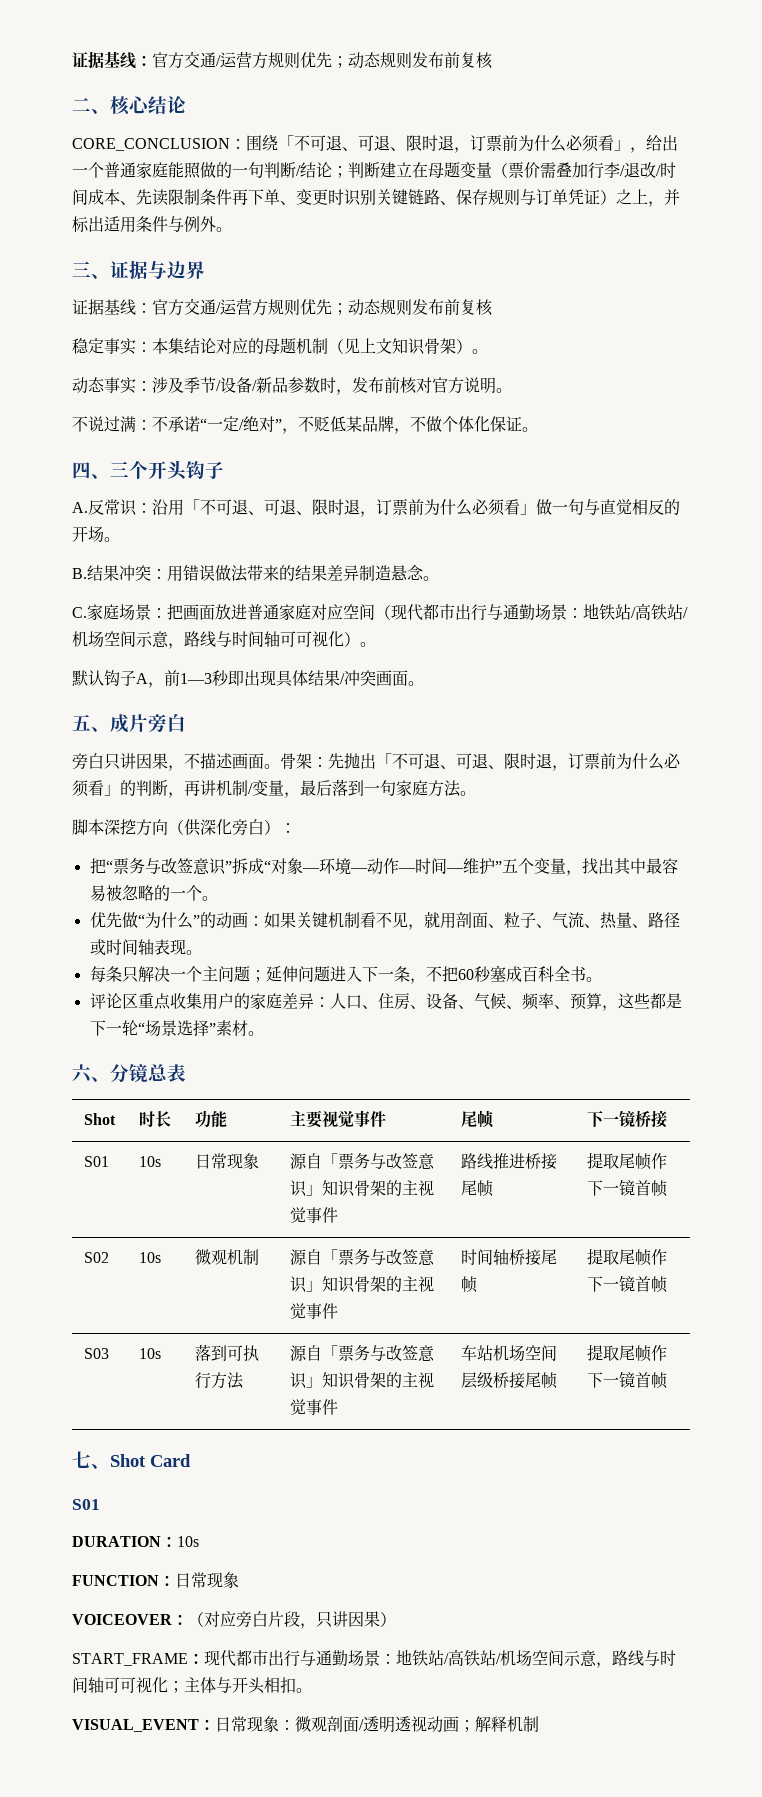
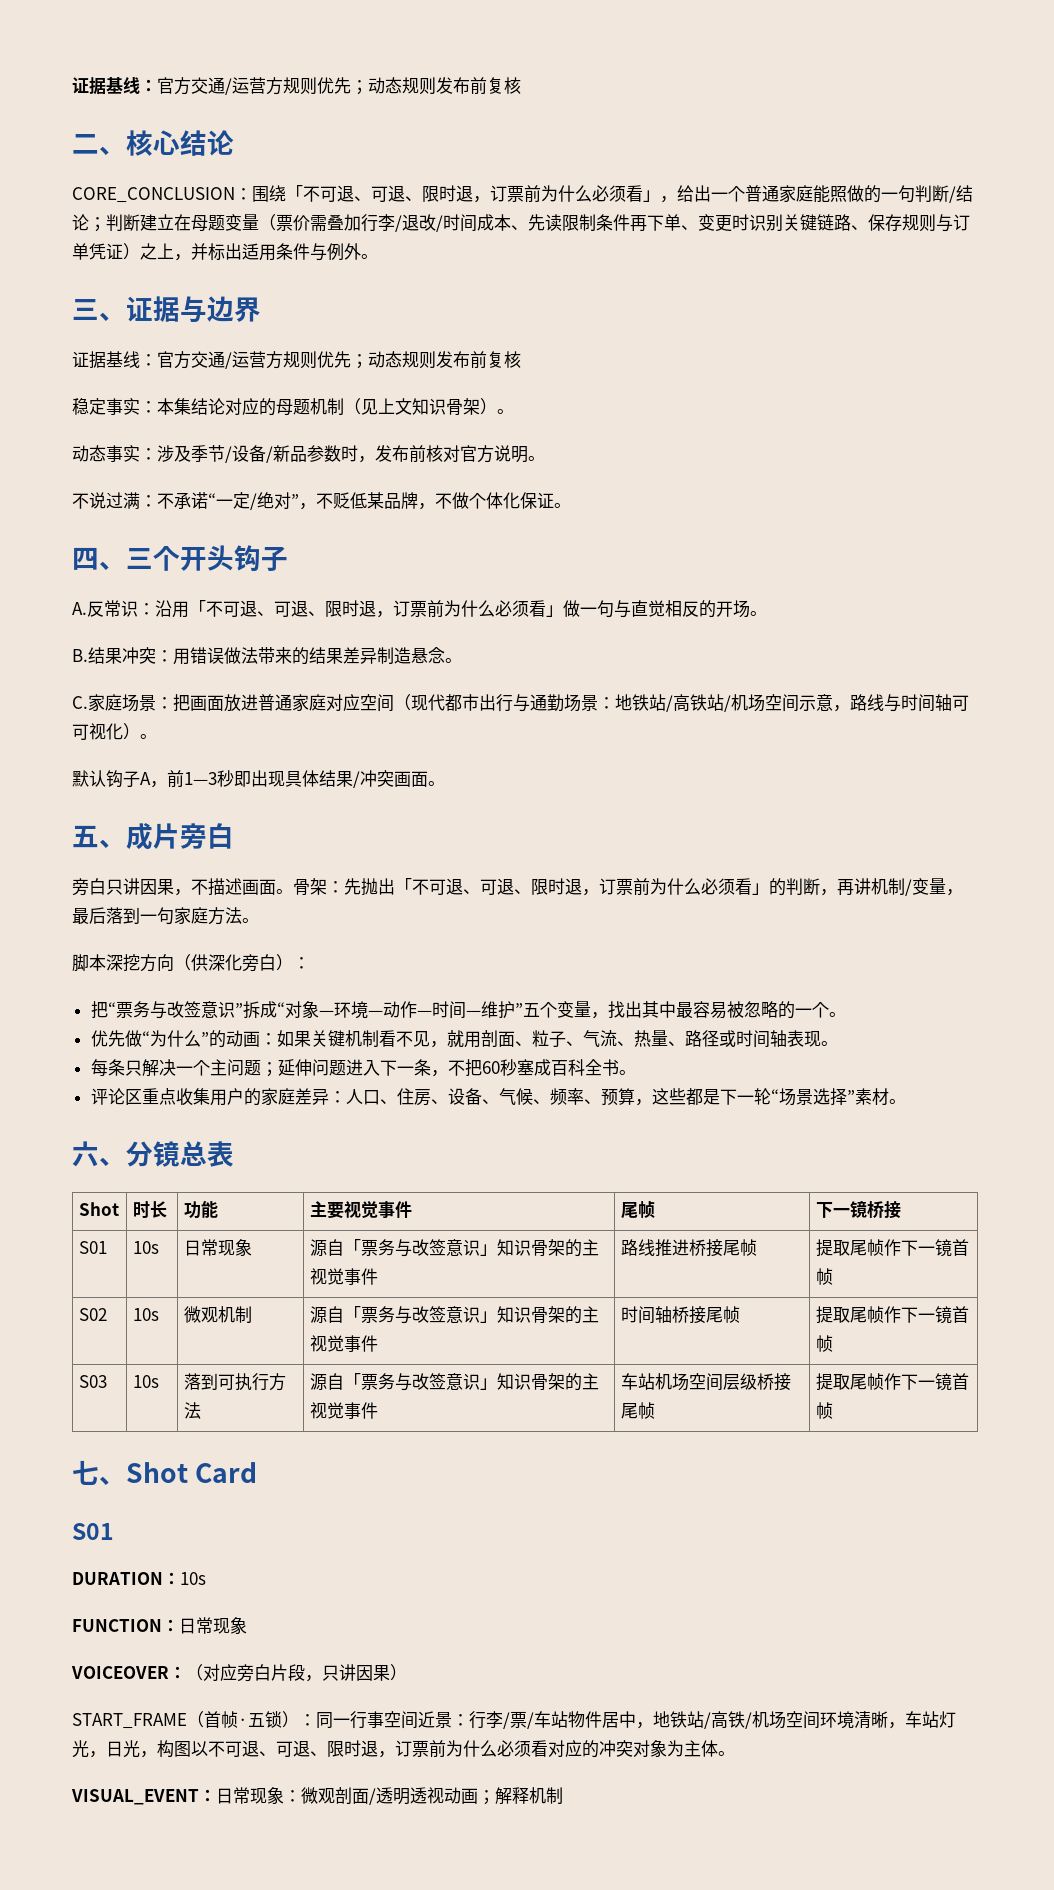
- START_FRAME：现代都市出行与通勤场景：地铁站/高铁站/机场空间示意，路线与时间轴可可视化；主体与开头相扣。
+ START_FRAME（首帧·五锁）：同一行事空间近景：行李/票/车站物件居中，地铁站/高铁/机场空间环境清晰，车站灯光，日光，构图以不可退、可退、限时退，订票前为什么必须看对应的冲突对象为主体。

